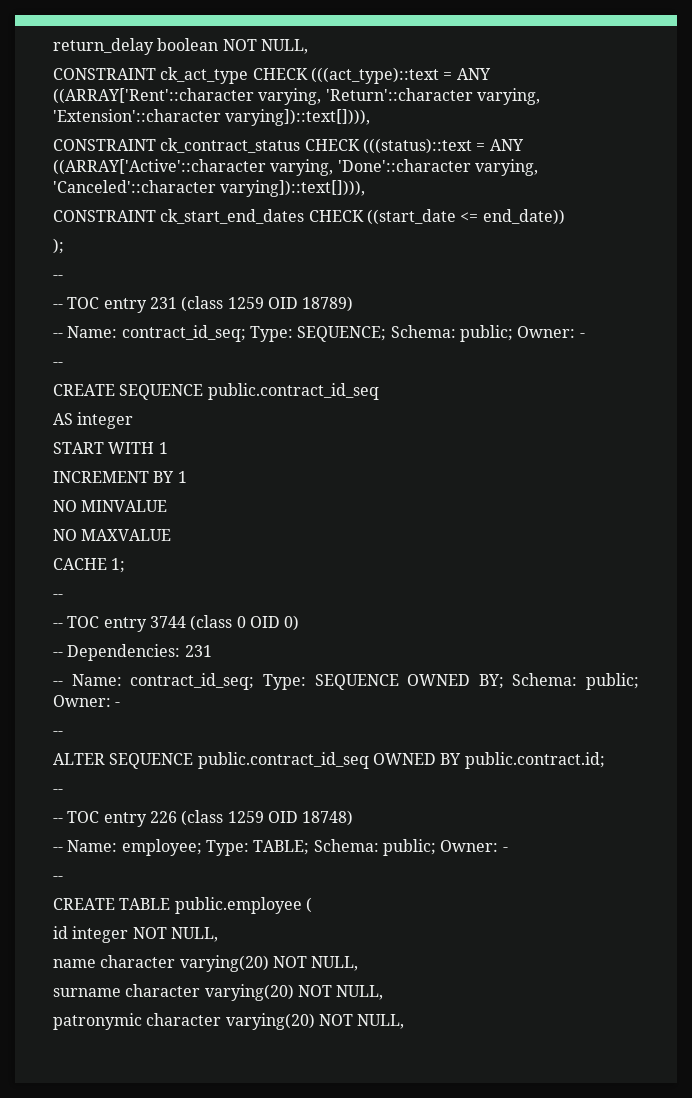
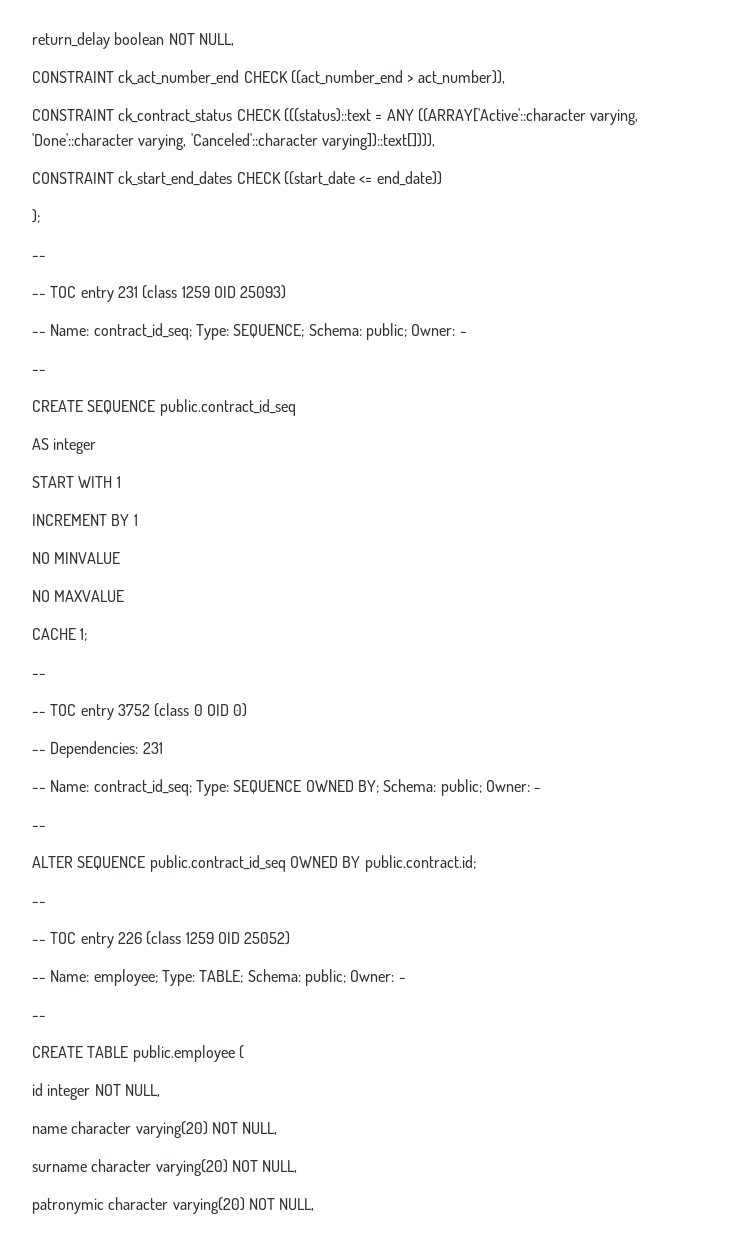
- CONSTRAINT ck_act_type CHECK (((act_type)::text = ANY ((ARRAY['Rent'::character varying, 'Return'::character varying, 'Extension'::character varying])::text[]))),
+ CONSTRAINT ck_act_number_end CHECK ((act_number_end > act_number)),
- -- TOC entry 231 (class 1259 OID 18789)
+ -- TOC entry 231 (class 1259 OID 25093)
- -- TOC entry 3744 (class 0 OID 0)
+ -- TOC entry 3752 (class 0 OID 0)
- -- TOC entry 226 (class 1259 OID 18748)
+ -- TOC entry 226 (class 1259 OID 25052)

